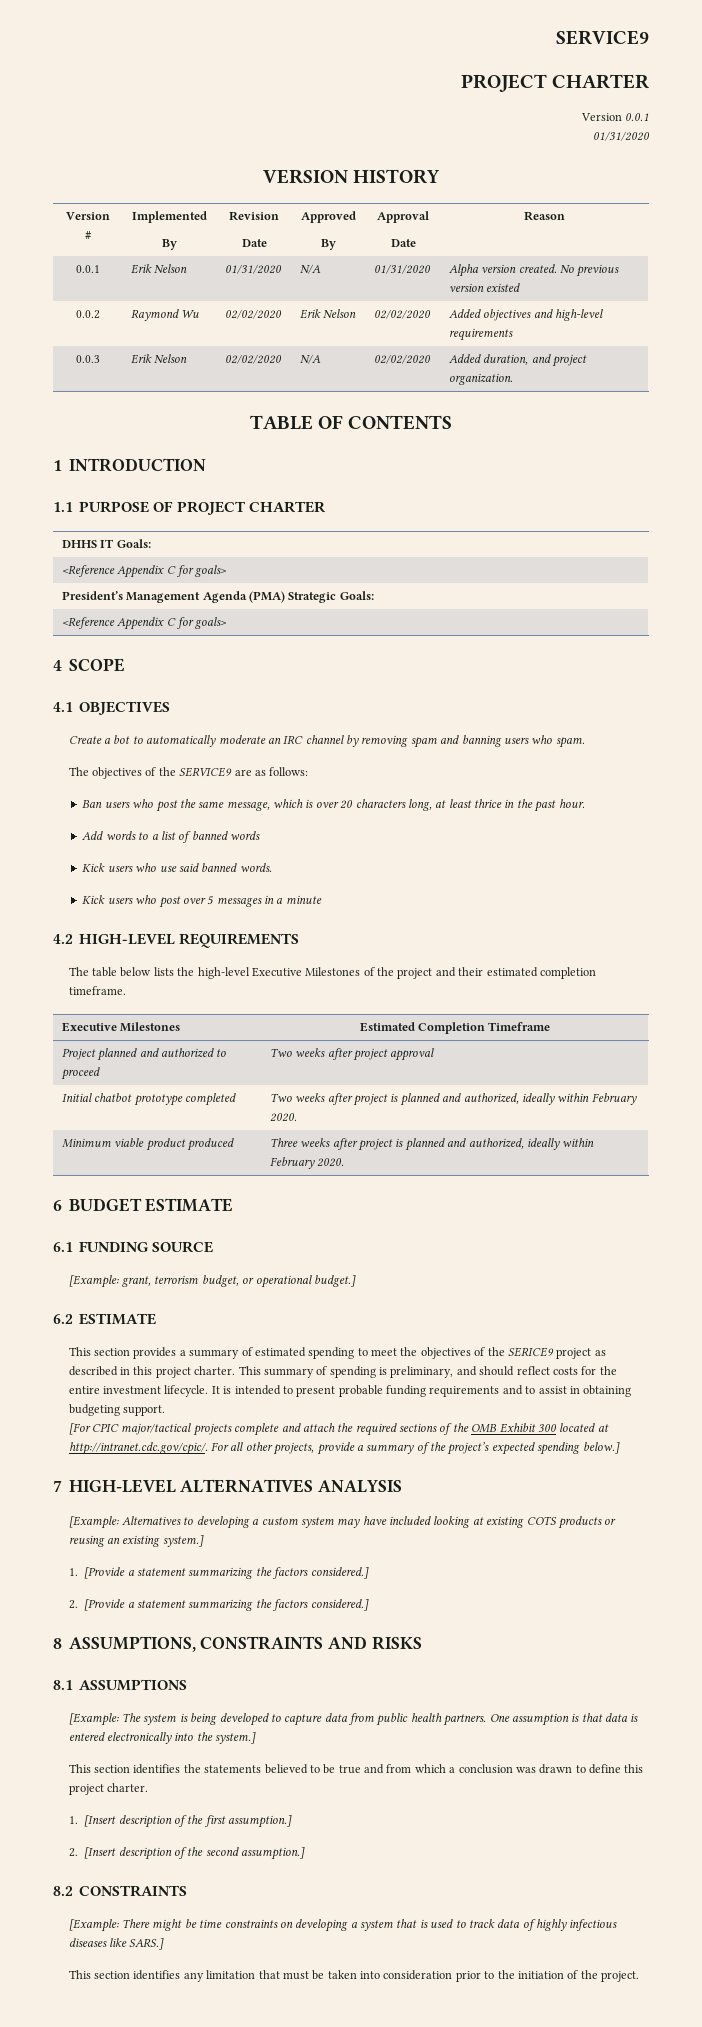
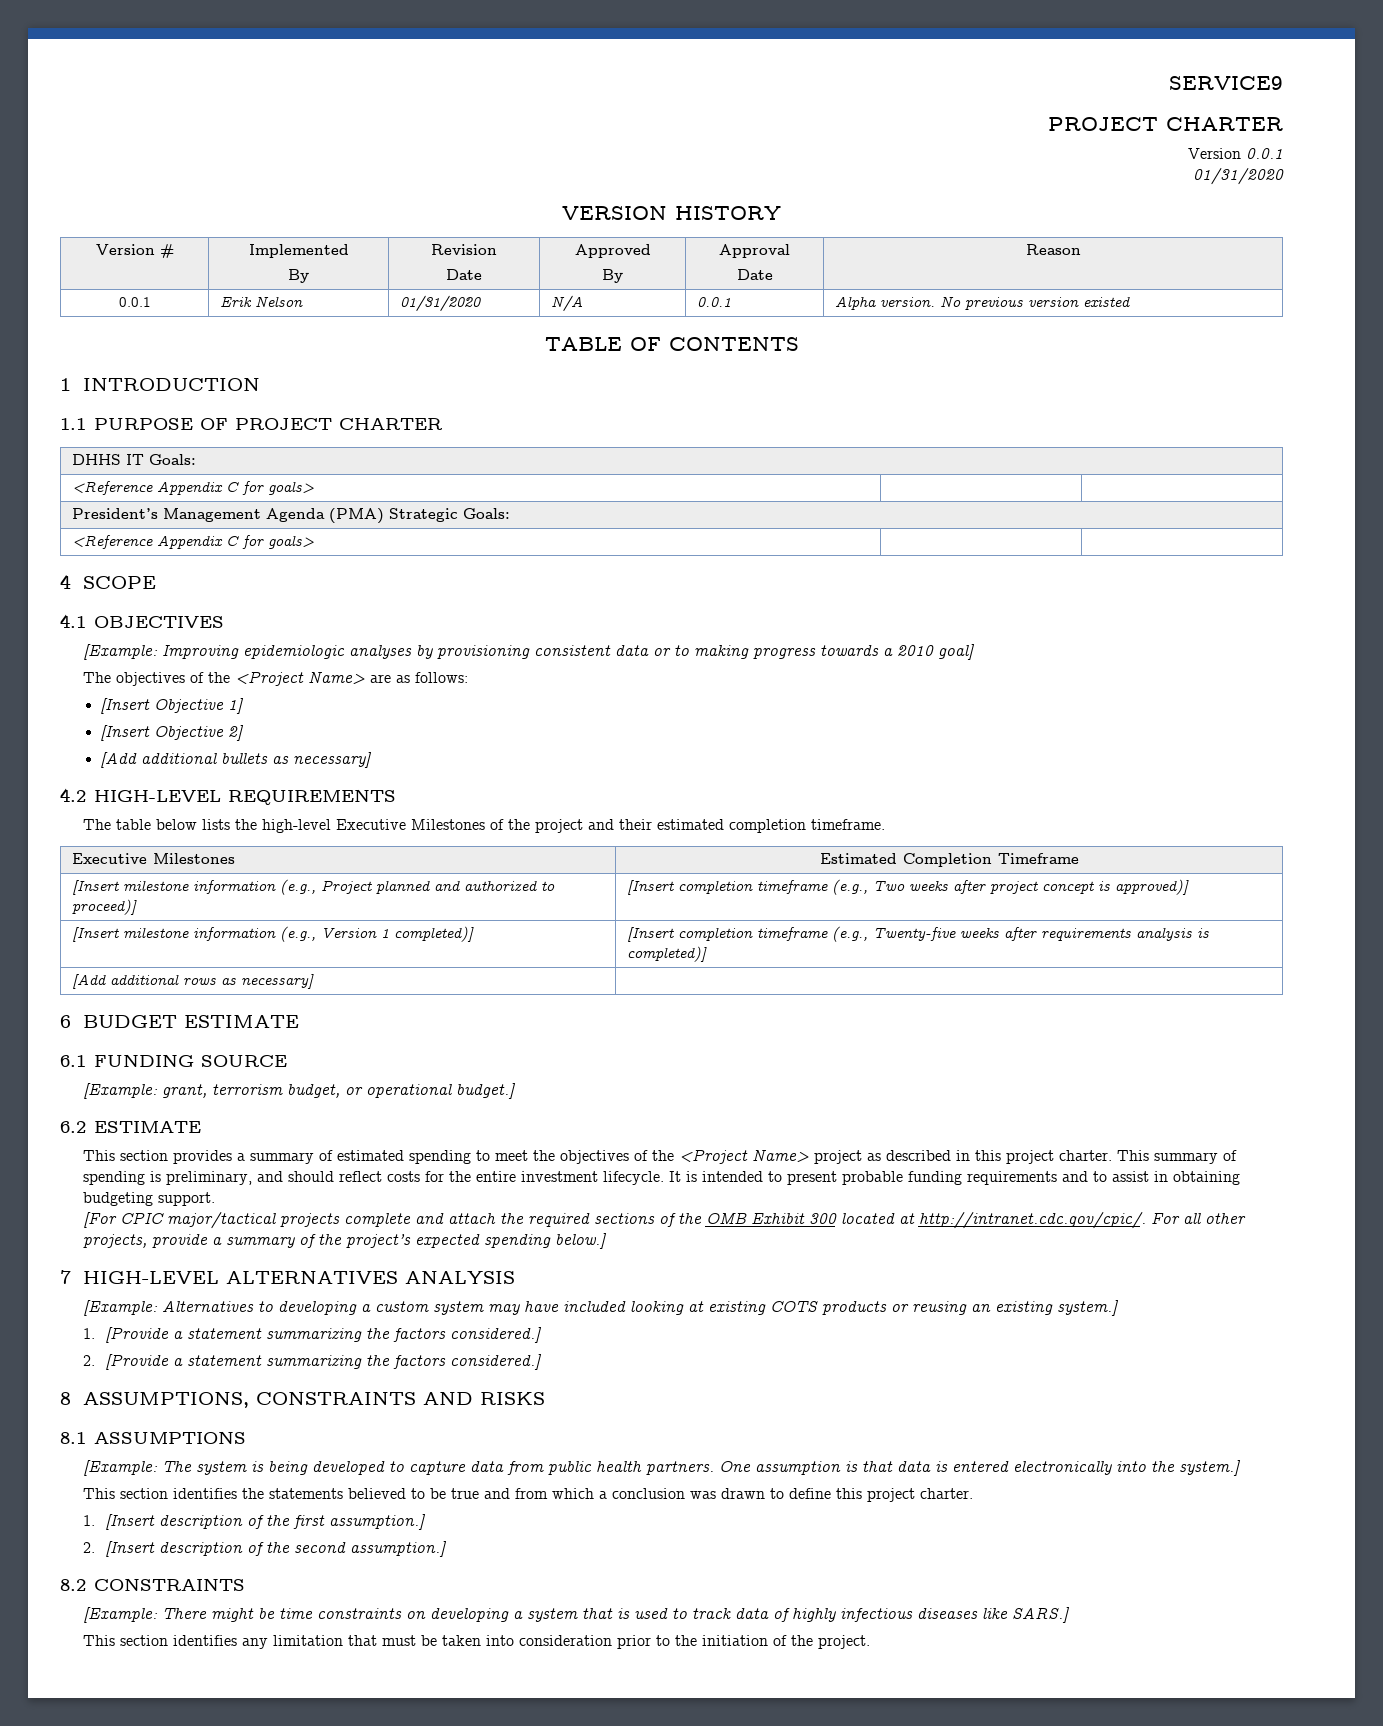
- 0.0.1 | Erik Nelson | 01/31/2020 | N/A | 01/31/2020 | Alpha version created. No previous version existed
+ 0.0.1 | Erik Nelson | 01/31/2020 | N/A | 0.0.1 | Alpha version. No previous version existed
- 0.0.2 | Raymond Wu | 02/02/2020 | Erik Nelson | 02/02/2020 | Added objectives and high-level requirements
- 0.0.3 | Erik Nelson | 02/02/2020 | N/A | 02/02/2020 | Added duration, and project organization.
- Create a bot to automatically moderate an IRC channel by removing spam and banning users who spam.
+ [Example: Improving epidemiologic analyses by provisioning consistent data or to making progress towards a 2010 goal]
- The objectives of the SERVICE9 are as follows:
+ The objectives of the <Project Name> are as follows:
- Ban users who post the same message, which is over 20 characters long, at least thrice in the past hour.
- Add words to a list of banned words
- Kick users who use said banned words.
- Kick users who post over 5 messages in a minute
+ [Insert Objective 1]
+ [Insert Objective 2]
+ [Add additional bullets as necessary]
- Project planned and authorized to proceed | Two weeks after project approval
- Initial chatbot prototype completed | Two weeks after project is planned and authorized, ideally within February 2020.
- Minimum viable product produced | Three weeks after project is planned and authorized, ideally within February 2020.
+ [Insert milestone information (e.g., Project planned and authorized to proceed)] | [Insert completion timeframe (e.g., Two weeks after project concept is approved)]
+ [Insert milestone information (e.g., Version 1 completed)] | [Insert completion timeframe (e.g., Twenty-five weeks after requirements analysis is completed)]
+ [Add additional rows as necessary] |
- This section provides a summary of estimated spending to meet the objectives of the SERICE9 project as described in this project charter.
+ This section provides a summary of estimated spending to meet the objectives of the <Project Name> project as described in this project charter.

